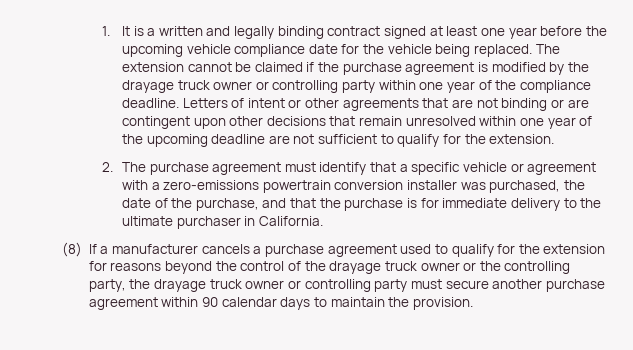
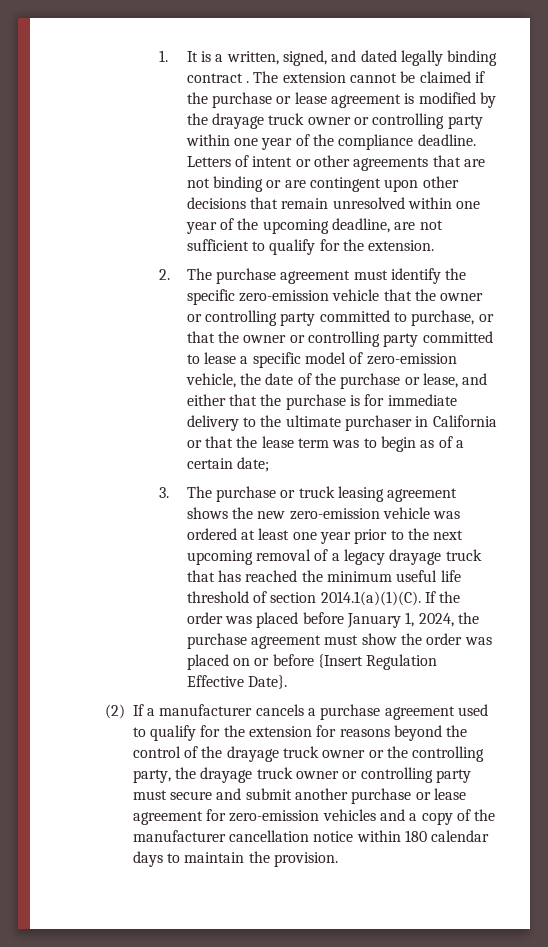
- 1. It is a written and legally binding contract signed at least one year before the upcoming vehicle compliance date for the vehicle being replaced.
+ 1. It is a written, signed, and dated legally binding contract .
- The extension cannot be claimed if the purchase agreement is modified by the drayage truck owner or controlling party within one year of the compliance deadline.
+ The extension cannot be claimed if the purchase or lease agreement is modified by the drayage truck owner or controlling party within one year of the compliance deadline.
- Letters of intent or other agreements that are not binding or are contingent upon other decisions that remain unresolved within one year of the upcoming deadline are not sufficient to qualify for the extension.
+ Letters of intent or other agreements that are not binding or are contingent upon other decisions that remain unresolved within one year of the upcoming deadline, are not sufficient to qualify for the extension.
- 2. The purchase agreement must identify that a specific vehicle or agreement with a zero-emissions powertrain conversion installer was purchased, the date of the purchase, and that the purchase is for immediate delivery to the ultimate purchaser in California.
- (8) If a manufacturer cancels a purchase agreement used to qualify for the extension for reasons beyond the control of the drayage truck owner or the controlling party, the drayage truck owner or controlling party must secure another purchase agreement within 90 calendar days to maintain the provision.
+ 2. The purchase agreement must identify the specific zero-emission vehicle that the owner or controlling party committed to purchase, or that the owner or controlling party committed to lease a specific model of zero-emission vehicle, the date of the purchase or lease, and either that the purchase is for immediate delivery to the ultimate purchaser in California or that the lease term was to begin as of a certain date;
+ 3. The purchase or truck leasing agreement shows the new zero-emission vehicle was ordered at least one year prior to the next upcoming removal of a legacy drayage truck that has reached the minimum useful life threshold of section 2014.1(a)(1)(C). If the order was placed before January 1, 2024, the purchase agreement must show the order was placed on or before {Insert Regulation Effective Date}.
+ (2) If a manufacturer cancels a purchase agreement used to qualify for the extension for reasons beyond the control of the drayage truck owner or the controlling party, the drayage truck owner or controlling party must secure and submit another purchase or lease agreement for zero-emission vehicles and a copy of the manufacturer cancellation notice within 180 calendar days to maintain the provision.

